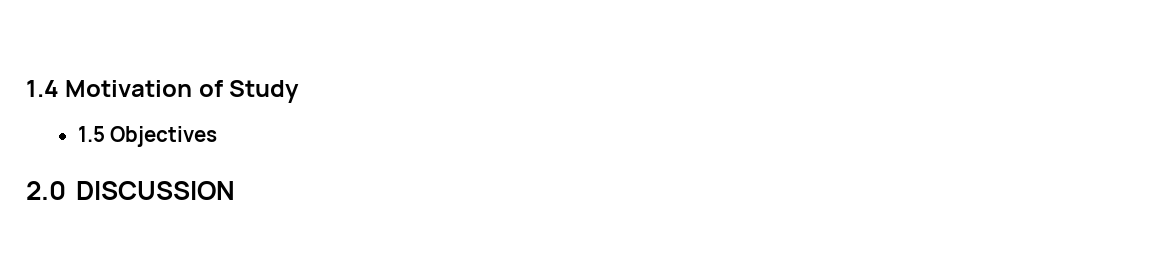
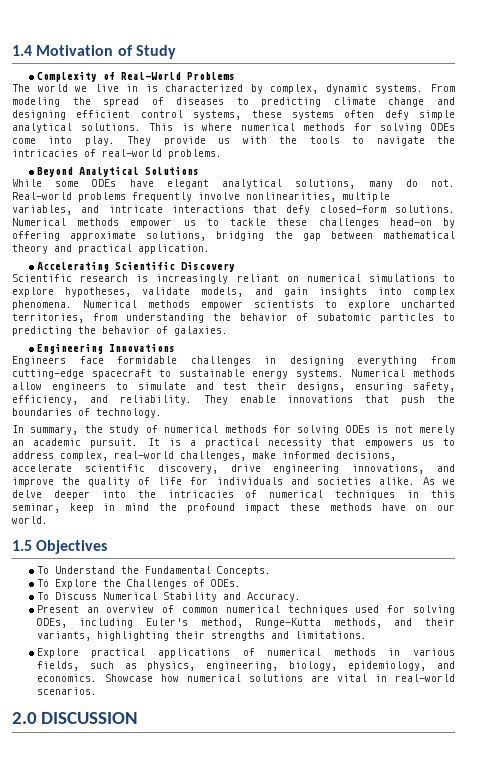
+ Complexity of Real-World Problems
+ The world we live in is characterized by complex, dynamic systems. From modeling the spread of diseases to predicting climate change and designing efficient control systems, these systems often defy simple analytical solutions. This is where numerical methods for solving ODEs come into play. They provide us with the tools to navigate the intricacies of real-world problems.
+ Beyond Analytical Solutions
+ While some ODEs have elegant analytical solutions, many do not. Real-world problems frequently involve nonlinearities, multiple variables, and intricate interactions that defy closed-form solutions. Numerical methods empower us to tackle these challenges head-on by offering approximate solutions, bridging the gap between mathematical theory and practical application.
+ Accelerating Scientific Discovery
+ Scientific research is increasingly reliant on numerical simulations to explore hypotheses, validate models, and gain insights into complex phenomena. Numerical methods empower scientists to explore uncharted territories, from understanding the behavior of subatomic particles to predicting the behavior of galaxies.
+ Engineering Innovations
+ Engineers face formidable challenges in designing everything from cutting-edge spacecraft to sustainable energy systems. Numerical methods allow engineers to simulate and test their designs, ensuring safety, efficiency, and reliability. They enable innovations that push the boundaries of technology.
+ In summary, the study of numerical methods for solving ODEs is not merely an academic pursuit. It is a practical necessity that empowers us to address complex, real-world challenges, make informed decisions, accelerate scientific discovery, drive engineering innovations, and improve the quality of life for individuals and societies alike. As we delve deeper into the intricacies of numerical techniques in this seminar, keep in mind the profound impact these methods have on our world.
  1.5 Objectives
+ To Understand the Fundamental Concepts.
+ To Explore the Challenges of ODEs.
+ To Discuss Numerical Stability and Accuracy.
+ Present an overview of common numerical techniques used for solving ODEs, including Euler's method, Runge-Kutta methods, and their variants, highlighting their strengths and limitations.
+ Explore practical applications of numerical methods in various fields, such as physics, engineering, biology, epidemiology, and economics. Showcase how numerical solutions are vital in real-world scenarios.

